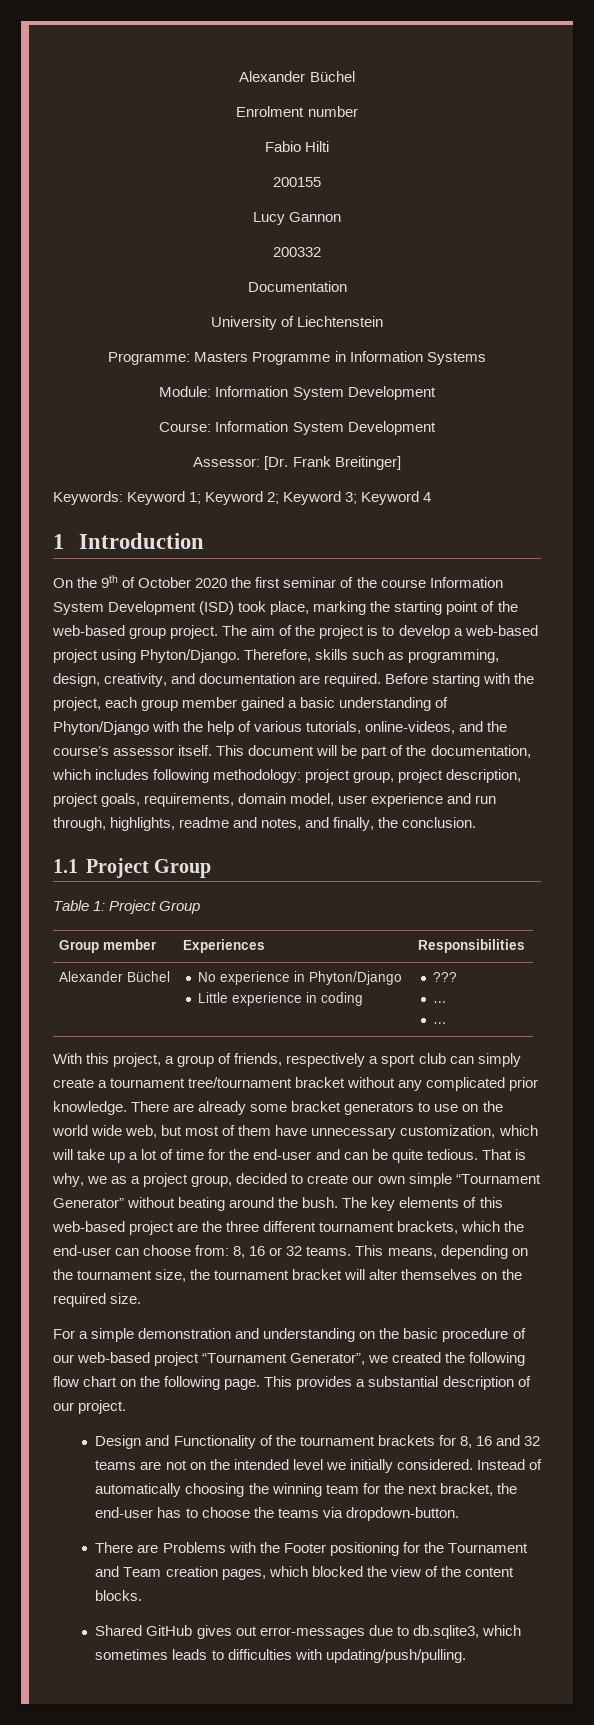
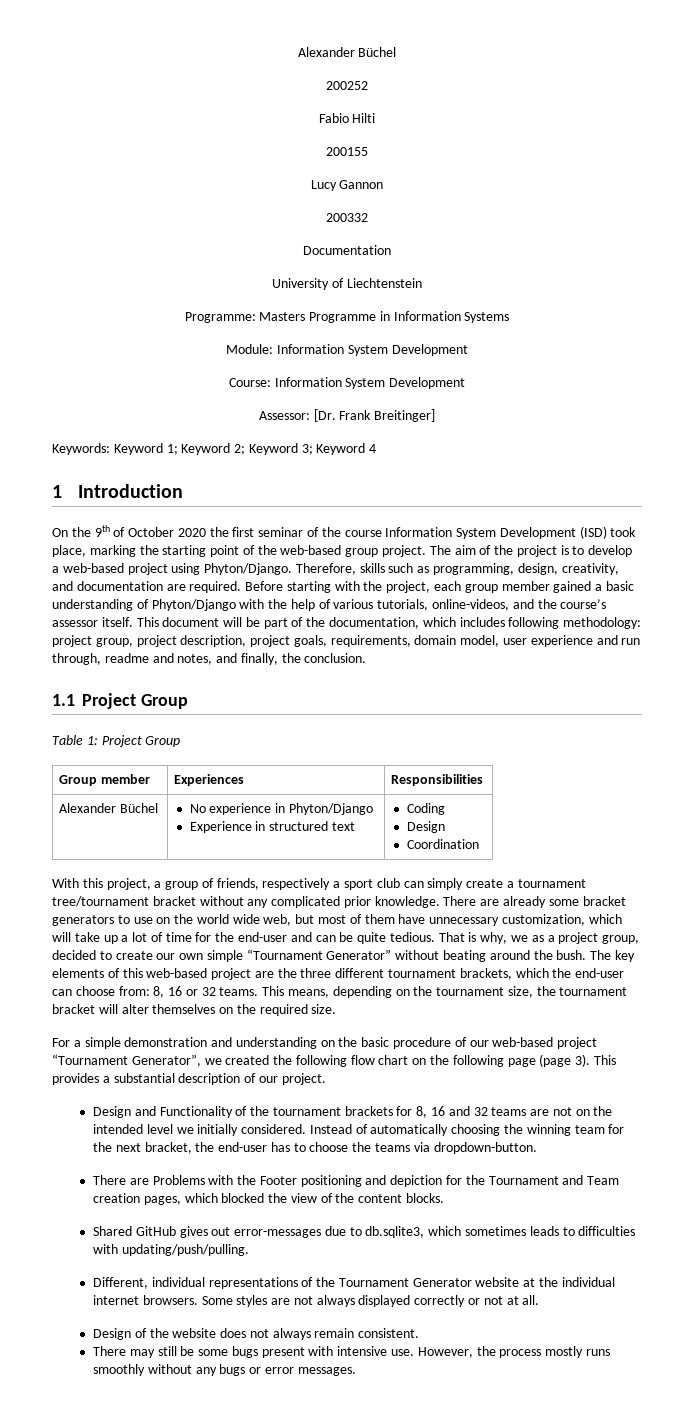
- Enrolment number
+ 200252
- This document will be part of the documentation, which includes following methodology: project group, project description, project goals, requirements, domain model, user experience and run through, highlights, readme and notes, and finally, the conclusion.
+ This document will be part of the documentation, which includes following methodology: project group, project description, project goals, requirements, domain model, user experience and run through, readme and notes, and finally, the conclusion.
  Alexander Büchel | No experience in Phyton/Django
- Little experience in coding | ???
- …
- …
+ Experience in structured text | Coding
+ Design
+ Coordination
- For a simple demonstration and understanding on the basic procedure of our web-based project “Tournament Generator”, we created the following flow chart on the following page.
+ For a simple demonstration and understanding on the basic procedure of our web-based project “Tournament Generator”, we created the following flow chart on the following page (page 3).
- There are Problems with the Footer positioning for the Tournament and Team creation pages, which blocked the view of the content blocks.
+ There are Problems with the Footer positioning and depiction for the Tournament and Team creation pages, which blocked the view of the content blocks.
+ Different, individual representations of the Tournament Generator website at the individual internet browsers. Some styles are not always displayed correctly or not at all.
+ Design of the website does not always remain consistent.
+ There may still be some bugs present with intensive use. However, the process mostly runs smoothly without any bugs or error messages.

